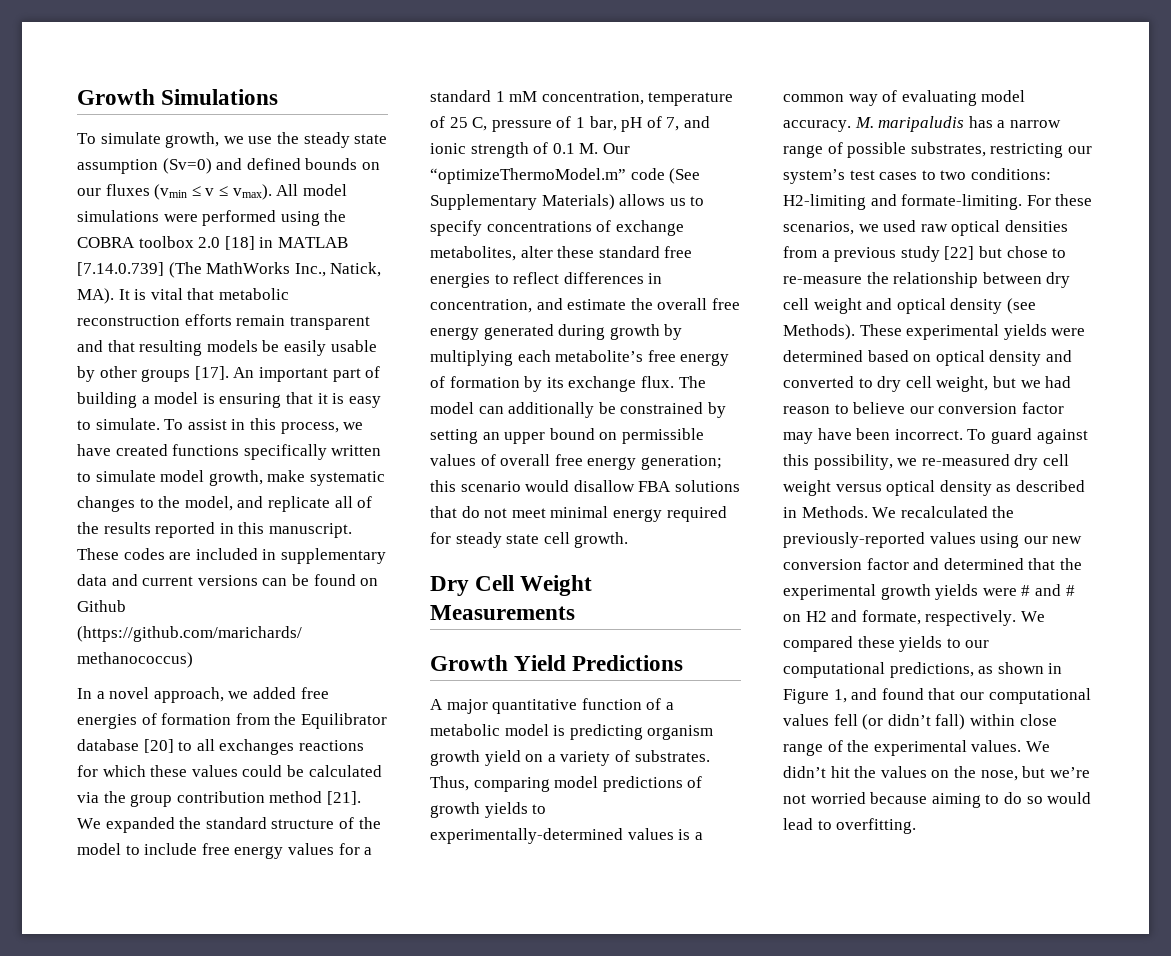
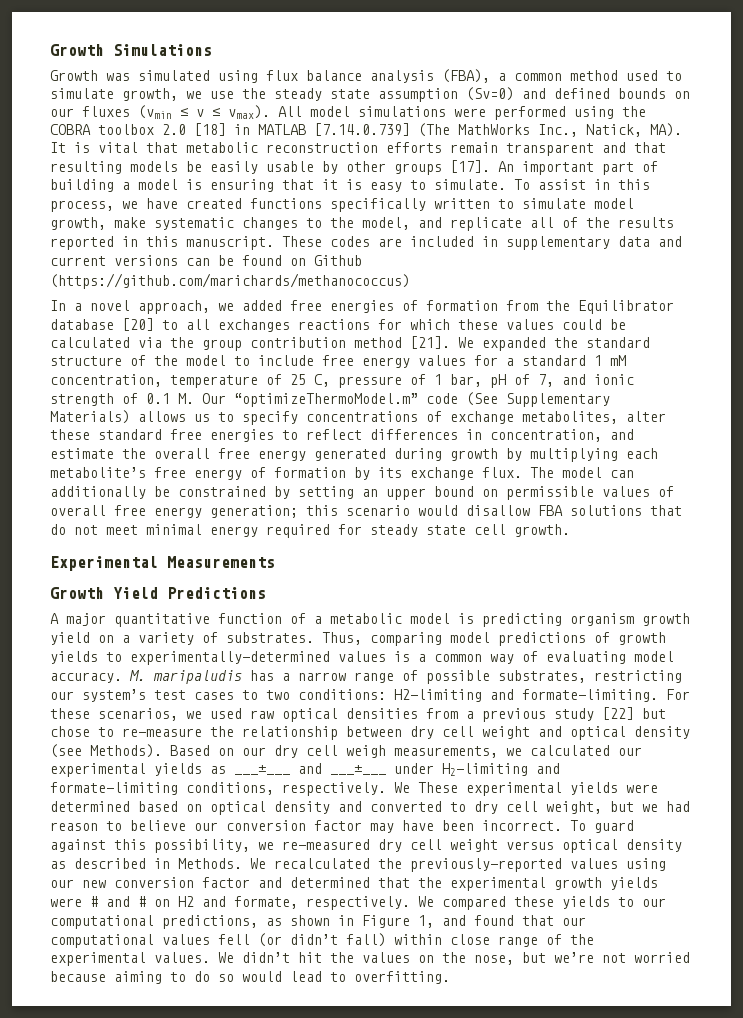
- To simulate growth, we use the steady state assumption (Sv=0) and defined bounds on our fluxes (vmin ≤ v ≤ vmax).
+ Growth was simulated using flux balance analysis (FBA), a common method used to simulate growth, we use the steady state assumption (Sv=0) and defined bounds on our fluxes (vmin ≤ v ≤ vmax).
- Dry Cell Weight Measurements
+ Experimental Measurements
- These experimental yields were determined based on optical density and converted to dry cell weight, but we had reason to believe our conversion factor may have been incorrect.
+ Based on our dry cell weigh measurements, we calculated our experimental yields as ___±___ and ___±___ under H2-limiting and formate-limiting conditions, respectively. We These experimental yields were determined based on optical density and converted to dry cell weight, but we had reason to believe our conversion factor may have been incorrect.

